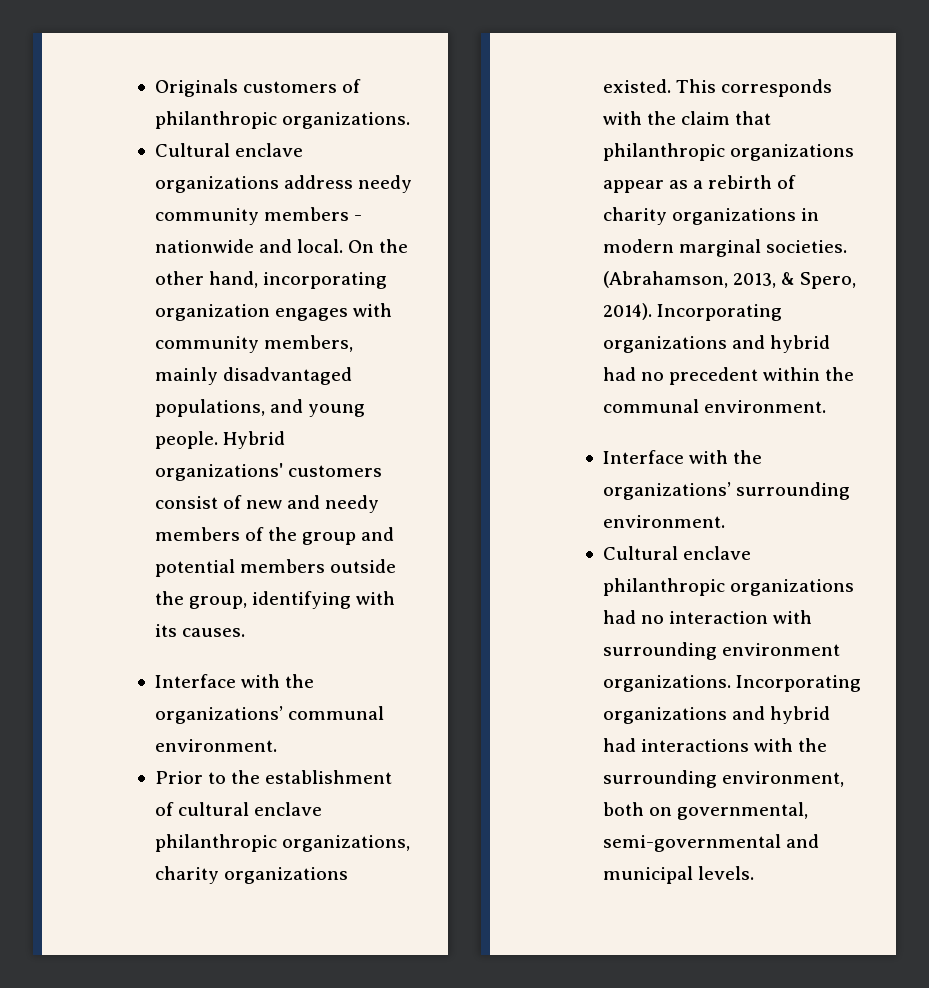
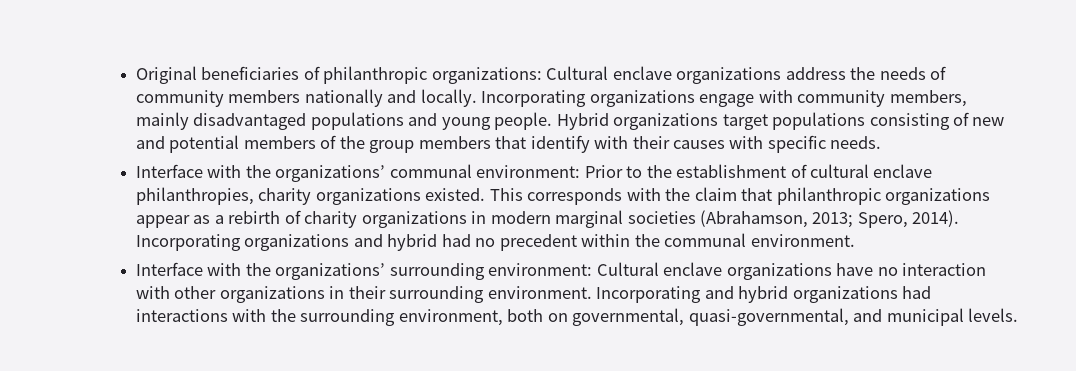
- Originals customers of philanthropic organizations.
- Cultural enclave organizations address needy community members - nationwide and local. On the other hand, incorporating organization engages with community members, mainly disadvantaged populations, and young people.
+ Original beneficiaries of philanthropic organizations: Cultural enclave organizations address the needs of community members nationally and locally. Incorporating organizations engage with community members, mainly disadvantaged populations and young people.
- Hybrid organizations' customers consist of new and needy members of the group and potential members outside the group, identifying with its causes.
+ Hybrid organizations target populations consisting of new and potential members of the group members that identify with their causes with specific needs.
- Interface with the organizations’ communal environment.
- Prior to the establishment of cultural enclave philanthropic organizations, charity organizations existed.
+ Interface with the organizations’ communal environment: Prior to the establishment of cultural enclave philanthropies, charity organizations existed.
- This corresponds with the claim that philanthropic organizations appear as a rebirth of charity organizations in modern marginal societies. (Abrahamson, 2013, & Spero, 2014).
+ This corresponds with the claim that philanthropic organizations appear as a rebirth of charity organizations in modern marginal societies (Abrahamson, 2013; Spero, 2014).
- Interface with the organizations’ surrounding environment.
- Cultural enclave philanthropic organizations had no interaction with surrounding environment organizations. Incorporating organizations and hybrid had interactions with the surrounding environment, both on governmental, semi-governmental and municipal levels.
+ Interface with the organizations’ surrounding environment: Cultural enclave organizations have no interaction with other organizations in their surrounding environment. Incorporating and hybrid organizations had interactions with the surrounding environment, both on governmental, quasi-governmental, and municipal levels.

